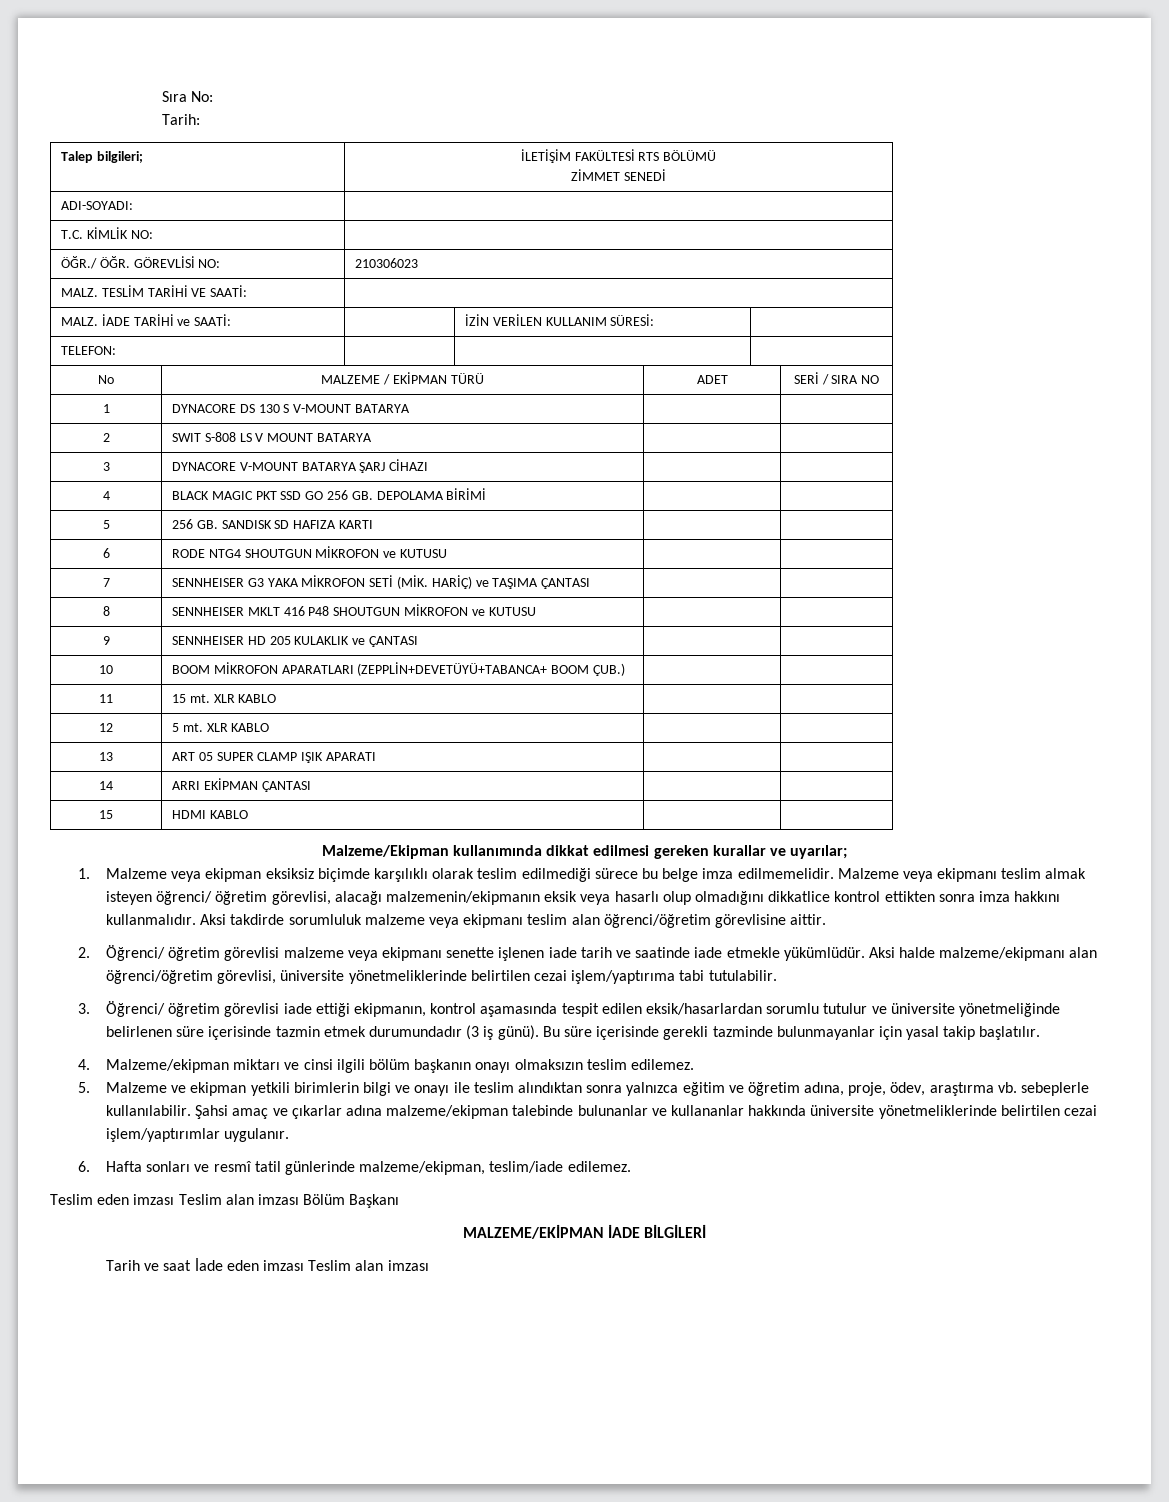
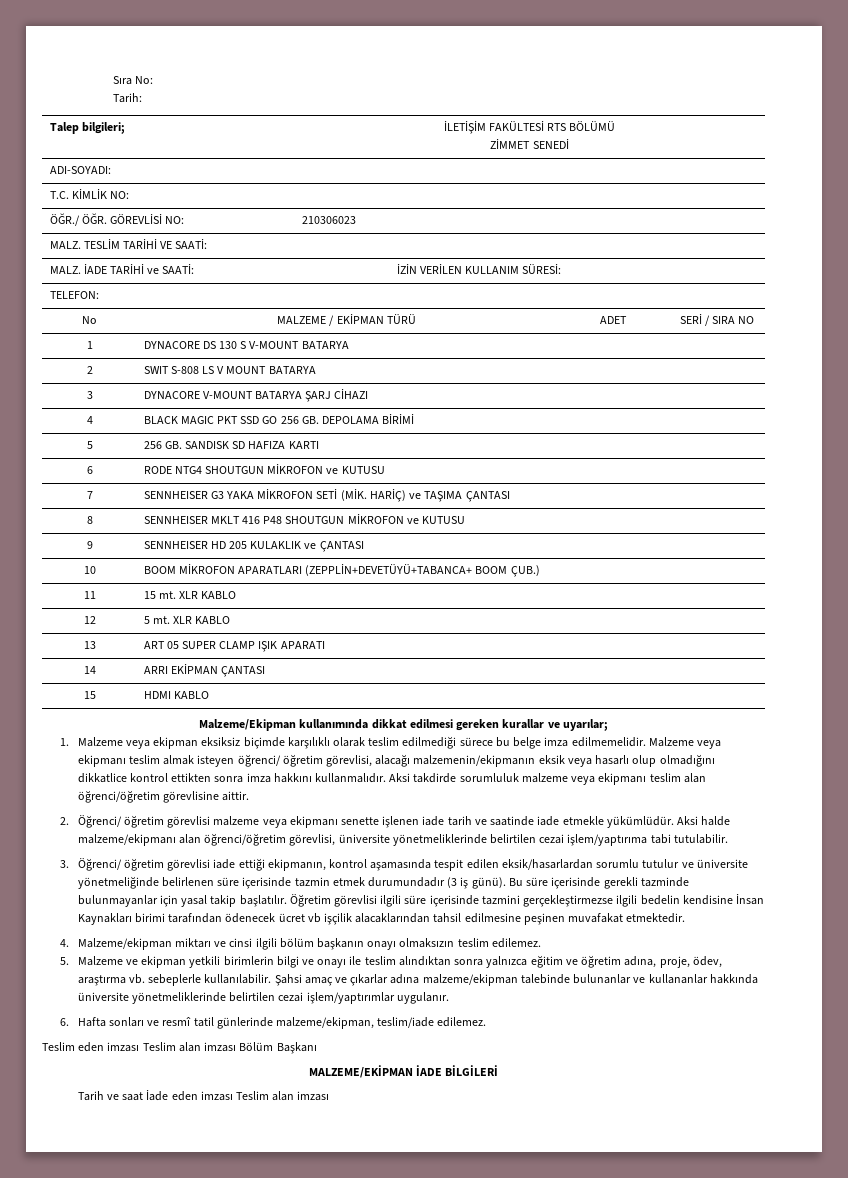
+ Öğretim görevlisi ilgili süre içerisinde tazmini gerçekleştirmezse ilgili bedelin kendisine İnsan Kaynakları birimi tarafından ödenecek ücret vb işçilik alacaklarından tahsil edilmesine peşinen muvafakat etmektedir.

